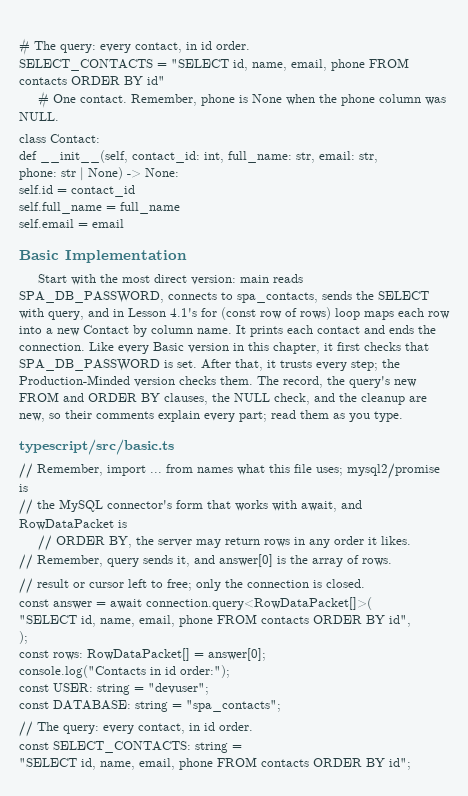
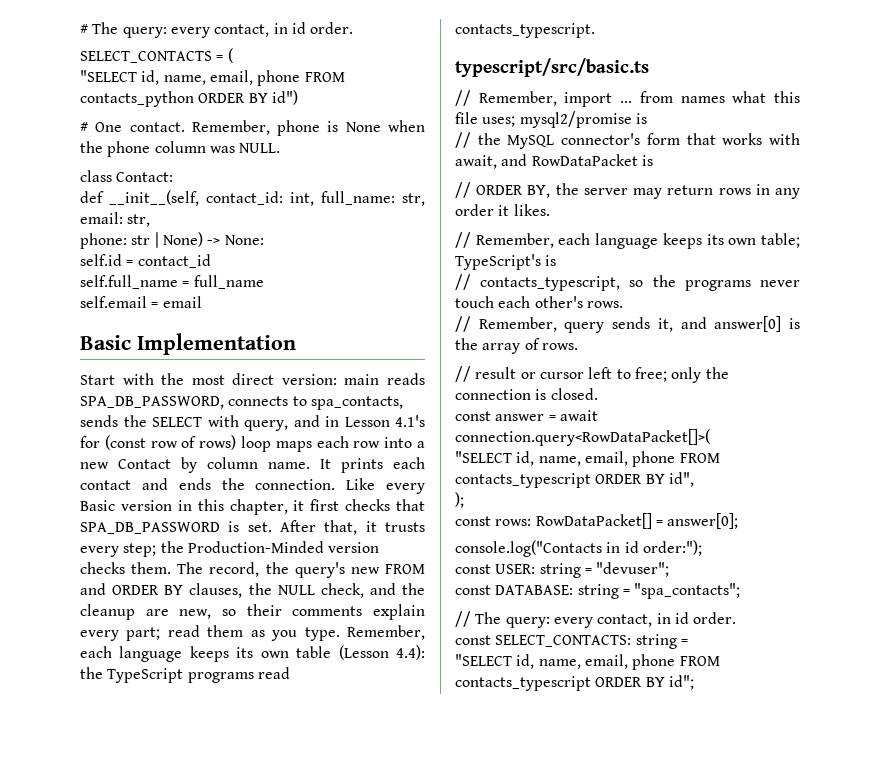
- SELECT_CONTACTS = "SELECT id, name, email, phone FROM contacts ORDER BY id"
+ SELECT_CONTACTS = (
+ "SELECT id, name, email, phone FROM contacts_python ORDER BY id")
+ Remember, each language keeps its own table (Lesson 4.4): the TypeScript programs read contacts_typescript.
+ // Remember, each language keeps its own table; TypeScript's is
+ // contacts_typescript, so the programs never touch each other's rows.
- "SELECT id, name, email, phone FROM contacts ORDER BY id",
+ "SELECT id, name, email, phone FROM contacts_typescript ORDER BY id",
- "SELECT id, name, email, phone FROM contacts ORDER BY id";
+ "SELECT id, name, email, phone FROM contacts_typescript ORDER BY id";

